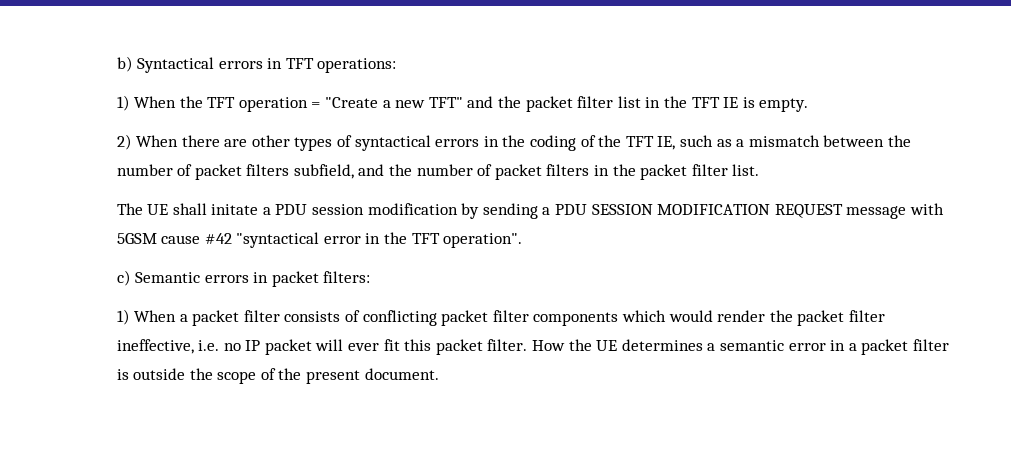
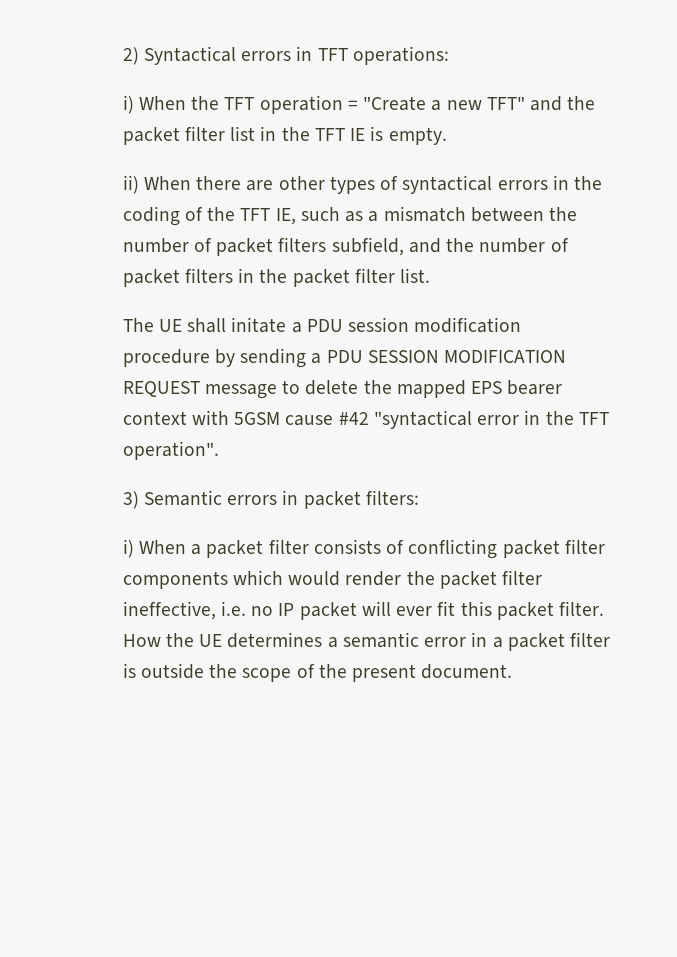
- b) Syntactical errors in TFT operations:
+ 2) Syntactical errors in TFT operations:
- 1) When the TFT operation = "Create a new TFT" and the packet filter list in the TFT IE is empty.
+ i) When the TFT operation = "Create a new TFT" and the packet filter list in the TFT IE is empty.
- 2) When there are other types of syntactical errors in the coding of the TFT IE, such as a mismatch between the number of packet filters subfield, and the number of packet filters in the packet filter list.
+ ii) When there are other types of syntactical errors in the coding of the TFT IE, such as a mismatch between the number of packet filters subfield, and the number of packet filters in the packet filter list.
- The UE shall initate a PDU session modification by sending a PDU SESSION MODIFICATION REQUEST message with 5GSM cause #42 "syntactical error in the TFT operation".
+ The UE shall initate a PDU session modification procedure by sending a PDU SESSION MODIFICATION REQUEST message to delete the mapped EPS bearer context with 5GSM cause #42 "syntactical error in the TFT operation".
- c) Semantic errors in packet filters:
+ 3) Semantic errors in packet filters:
- 1) When a packet filter consists of conflicting packet filter components which would render the packet filter ineffective, i.e. no IP packet will ever fit this packet filter.
+ i) When a packet filter consists of conflicting packet filter components which would render the packet filter ineffective, i.e. no IP packet will ever fit this packet filter.

